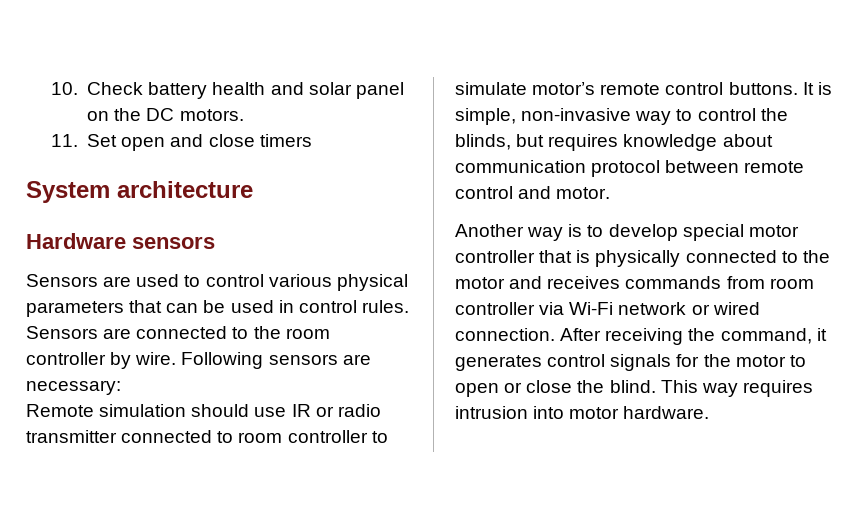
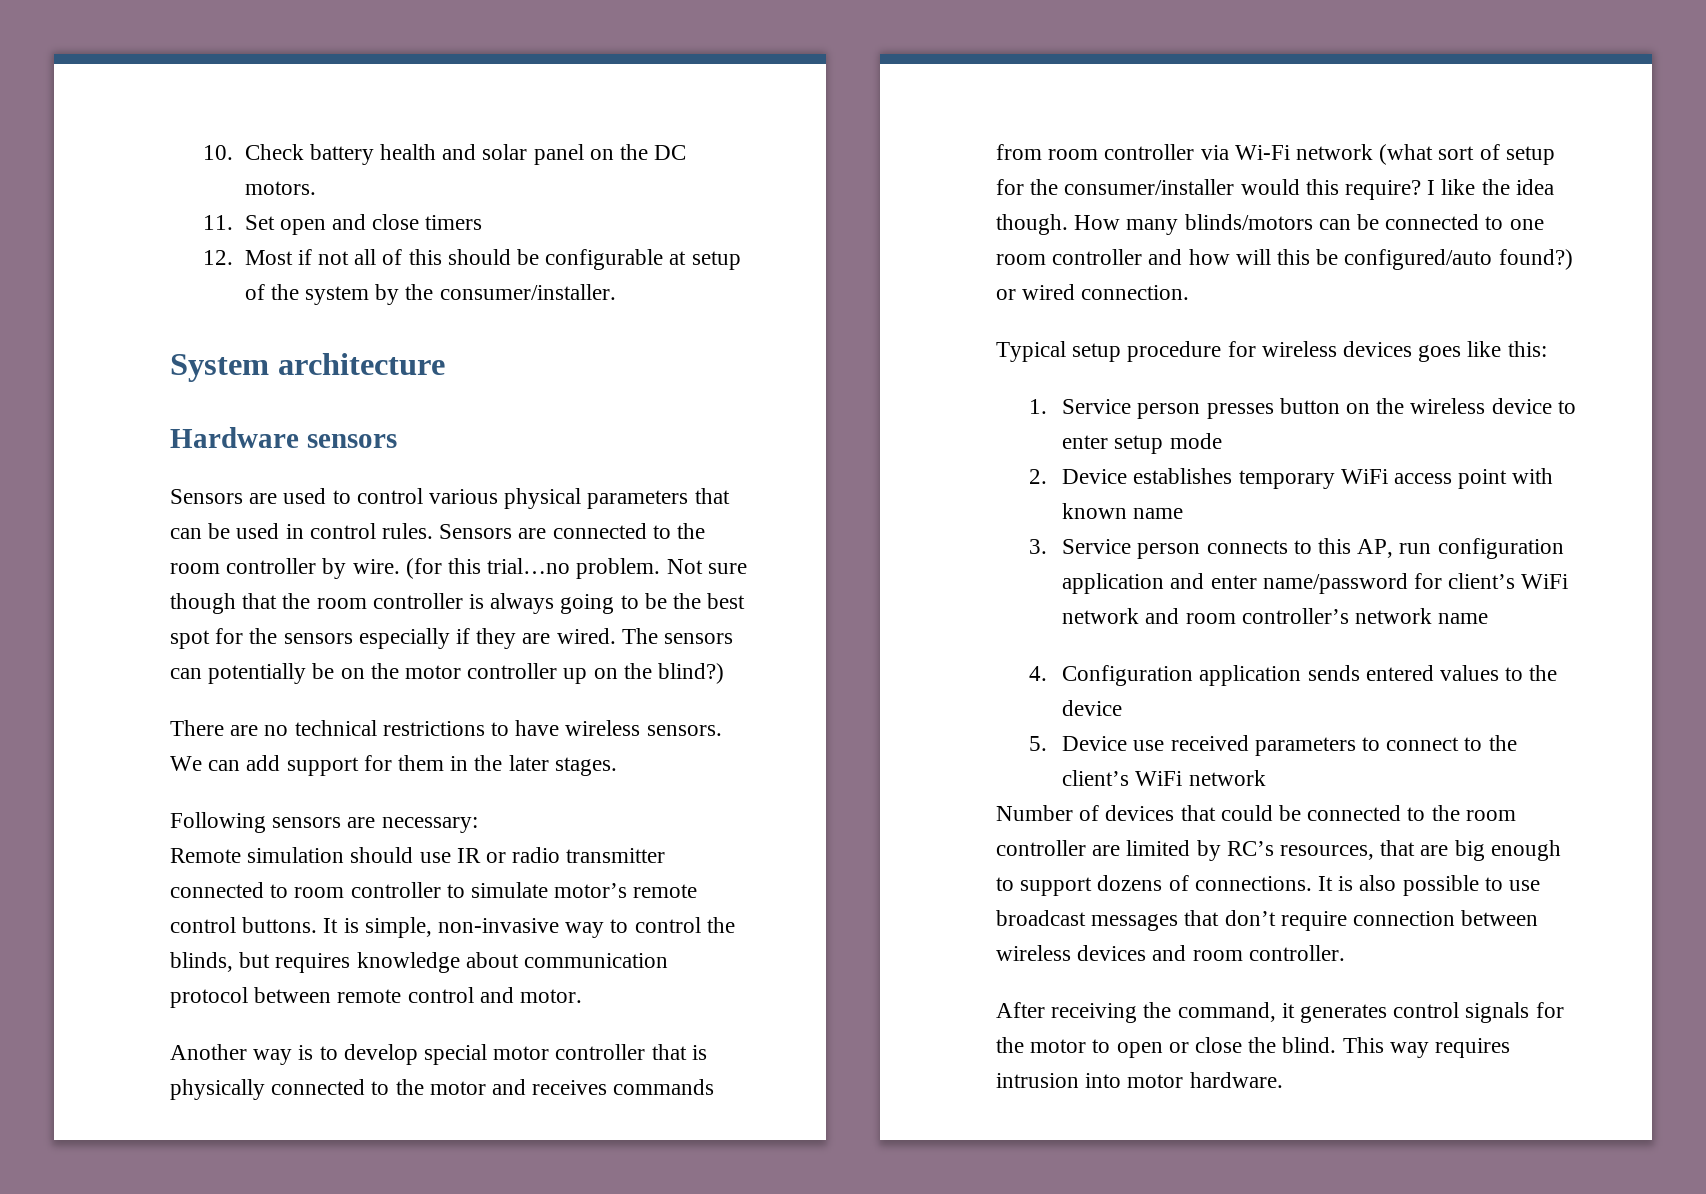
+ 12. Most if not all of this should be configurable at setup of the system by the consumer/installer.
- Sensors are connected to the room controller by wire. Following sensors are necessary:
+ Sensors are connected to the room controller by wire. (for this trial…no problem. Not sure though that the room controller is always going to be the best spot for the sensors especially if they are wired. The sensors can potentially be on the motor controller up on the blind?)
+ There are no technical restrictions to have wireless sensors. We can add support for them in the later stages.
+ Following sensors are necessary:
- Another way is to develop special motor controller that is physically connected to the motor and receives commands from room controller via Wi-Fi network or wired connection. After receiving the command, it generates control signals for the motor to open or close the blind.
+ Another way is to develop special motor controller that is physically connected to the motor and receives commands from room controller via Wi-Fi network (what sort of setup for the consumer/installer would this require? I like the idea though. How many blinds/motors can be connected to one room controller and how will this be configured/auto found?) or wired connection.
+ Typical setup procedure for wireless devices goes like this:
+ 1. Service person presses button on the wireless device to enter setup mode
+ 2. Device establishes temporary WiFi access point with known name
+ 3. Service person connects to this AP, run configuration application and enter name/password for client’s WiFi network and room controller’s network name
+ 4. Configuration application sends entered values to the device
+ 5. Device use received parameters to connect to the client’s WiFi network
+ Number of devices that could be connected to the room controller are limited by RC’s resources, that are big enough to support dozens of connections. It is also possible to use broadcast messages that don’t require connection between wireless devices and room controller.
+ After receiving the command, it generates control signals for the motor to open or close the blind.

